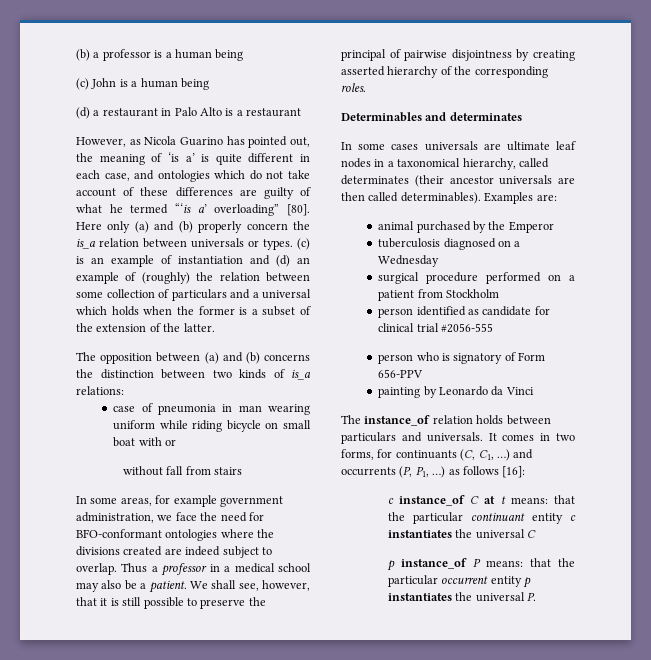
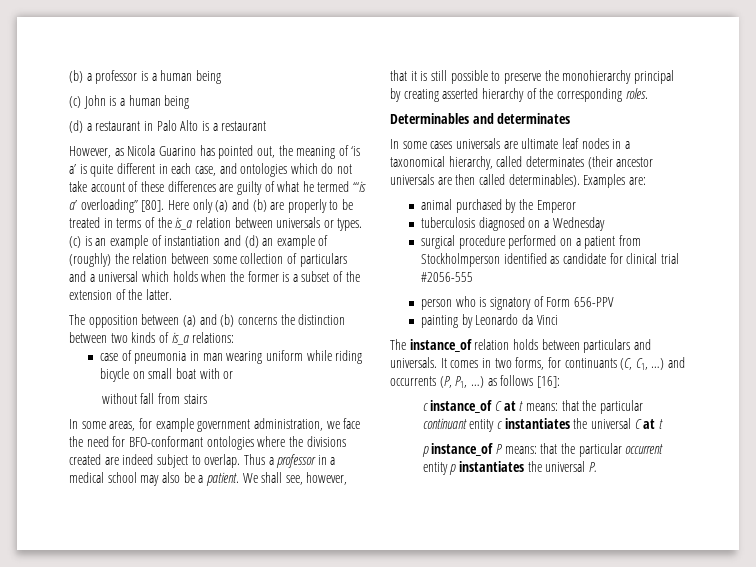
- Here only (a) and (b) properly concern the is_a relation between universals or types.
+ Here only (a) and (b) are properly to be treated in terms of the is_a relation between universals or types.
- We shall see, however, that it is still possible to preserve the principal of pairwise disjointness by creating asserted hierarchy of the corresponding roles.
+ We shall see, however, that it is still possible to preserve the monohierarchy principal by creating asserted hierarchy of the corresponding roles.
- surgical procedure performed on a patient from Stockholm
- person identified as candidate for clinical trial #2056-555
+ surgical procedure performed on a patient from Stockholmperson identified as candidate for clinical trial #2056-555
- c instance_of C at t means: that the particular continuant entity c instantiates the universal C
+ c instance_of C at t means: that the particular continuant entity c instantiates the universal C at t

